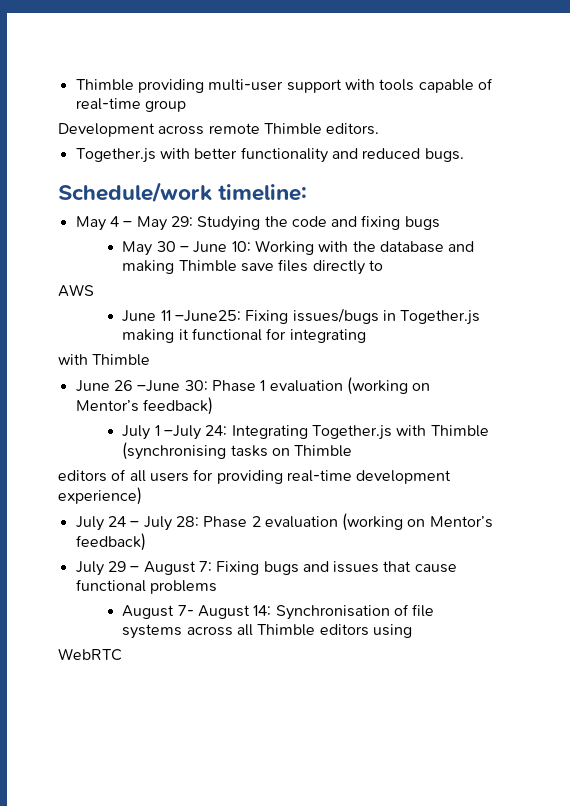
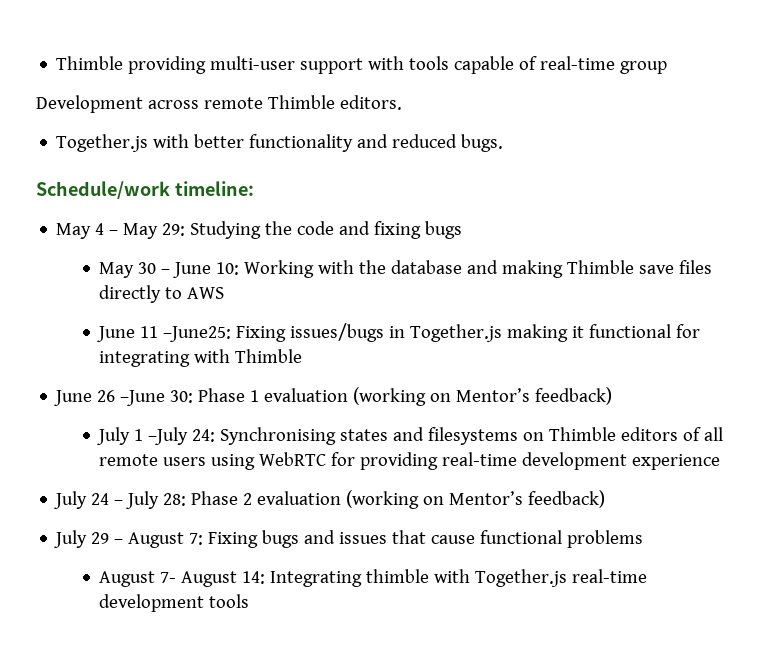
- May 30 – June 10: Working with the database and making Thimble save files directly to
- AWS
+ May 30 – June 10: Working with the database and making Thimble save files directly to AWS
- June 11 –June25: Fixing issues/bugs in Together.js making it functional for integrating
- with Thimble
+ June 11 –June25: Fixing issues/bugs in Together.js making it functional for integrating with Thimble
- July 1 –July 24: Integrating Together.js with Thimble (synchronising tasks on Thimble
- editors of all users for providing real-time development experience)
+ July 1 –July 24: Synchronising states and filesystems on Thimble editors of all remote users using WebRTC for providing real-time development experience
- August 7- August 14: Synchronisation of file systems across all Thimble editors using
- WebRTC
+ August 7- August 14: Integrating thimble with Together.js real-time development tools

